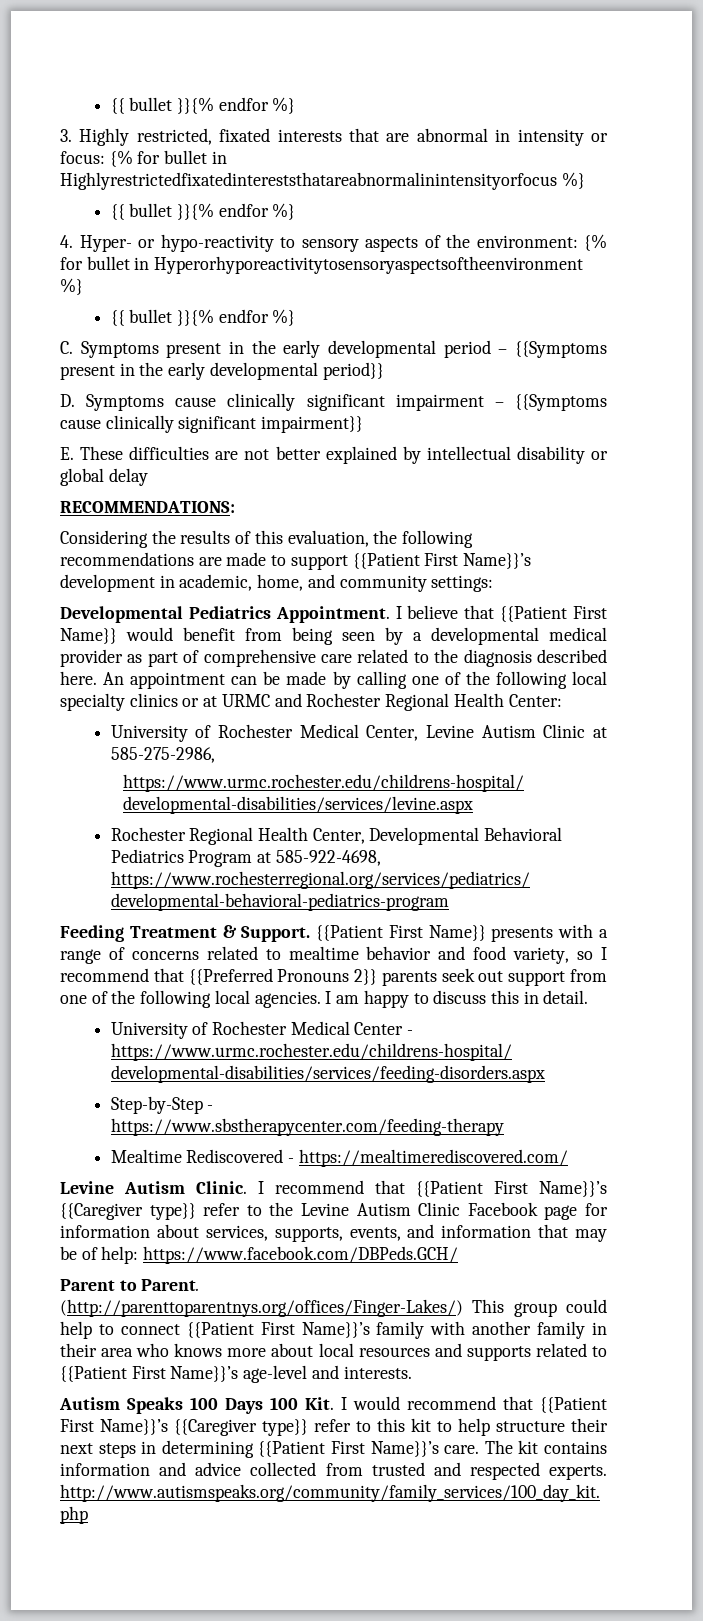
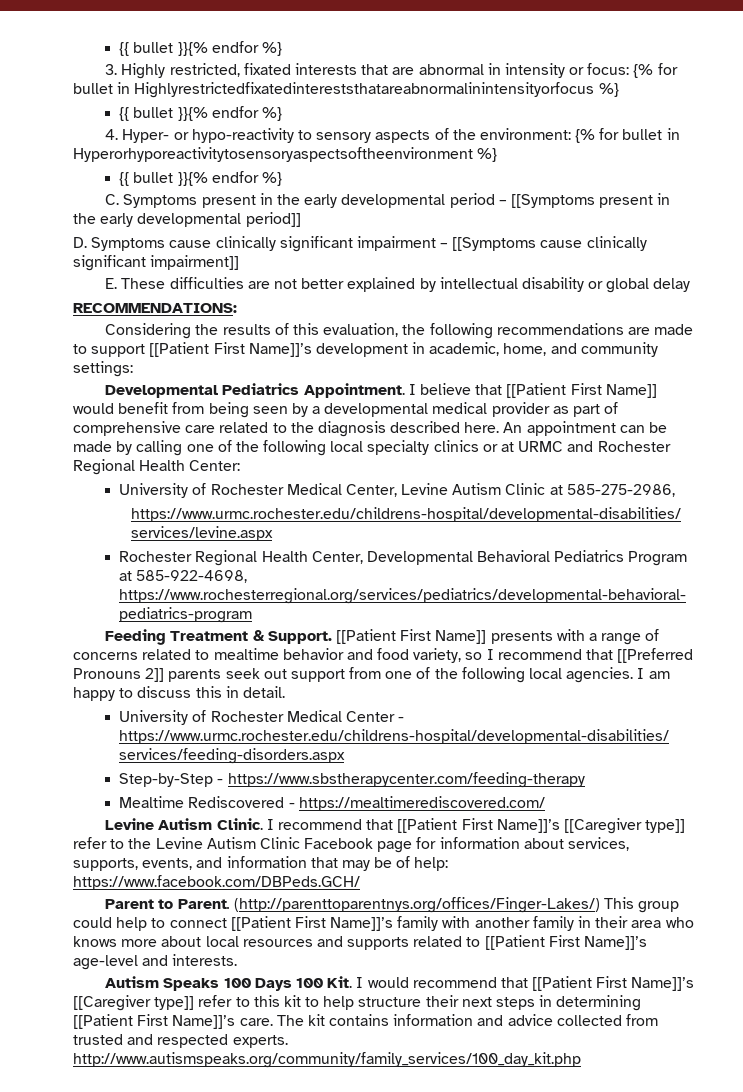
- C. Symptoms present in the early developmental period – {{Symptoms present in the early developmental period}}
+ C. Symptoms present in the early developmental period – [[Symptoms present in the early developmental period]]
- D. Symptoms cause clinically significant impairment – {{Symptoms cause clinically significant impairment}}
+ D. Symptoms cause clinically significant impairment – [[Symptoms cause clinically significant impairment]]
- Considering the results of this evaluation, the following recommendations are made to support {{Patient First Name}}’s development in academic, home, and community settings:
+ Considering the results of this evaluation, the following recommendations are made to support [[Patient First Name]]’s development in academic, home, and community settings:
- I believe that {{Patient First Name}} would benefit from being seen by a developmental medical provider as part of comprehensive care related to the diagnosis described here.
+ I believe that [[Patient First Name]] would benefit from being seen by a developmental medical provider as part of comprehensive care related to the diagnosis described here.
- {{Patient First Name}} presents with a range of concerns related to mealtime behavior and food variety, so I recommend that {{Preferred Pronouns 2}} parents seek out support from one of the following local agencies.
+ [[Patient First Name]] presents with a range of concerns related to mealtime behavior and food variety, so I recommend that [[Preferred Pronouns 2]] parents seek out support from one of the following local agencies.
- I recommend that {{Patient First Name}}’s {{Caregiver type}} refer to the Levine Autism Clinic Facebook page for information about services, supports, events, and information that may be of help: https://www.facebook.com/DBPeds.GCH/
+ I recommend that [[Patient First Name]]’s [[Caregiver type]] refer to the Levine Autism Clinic Facebook page for information about services, supports, events, and information that may be of help: https://www.facebook.com/DBPeds.GCH/
- (http://parenttoparentnys.org/offices/Finger-Lakes/) This group could help to connect {{Patient First Name}}’s family with another family in their area who knows more about local resources and supports related to {{Patient First Name}}’s age-level and interests.
+ (http://parenttoparentnys.org/offices/Finger-Lakes/) This group could help to connect [[Patient First Name]]’s family with another family in their area who knows more about local resources and supports related to [[Patient First Name]]’s age-level and interests.
- Autism Speaks 100 Days 100 Kit. I would recommend that {{Patient First Name}}’s {{Caregiver type}} refer to this kit to help structure their next steps in determining {{Patient First Name}}’s care.
+ Autism Speaks 100 Days 100 Kit. I would recommend that [[Patient First Name]]’s [[Caregiver type]] refer to this kit to help structure their next steps in determining [[Patient First Name]]’s care.

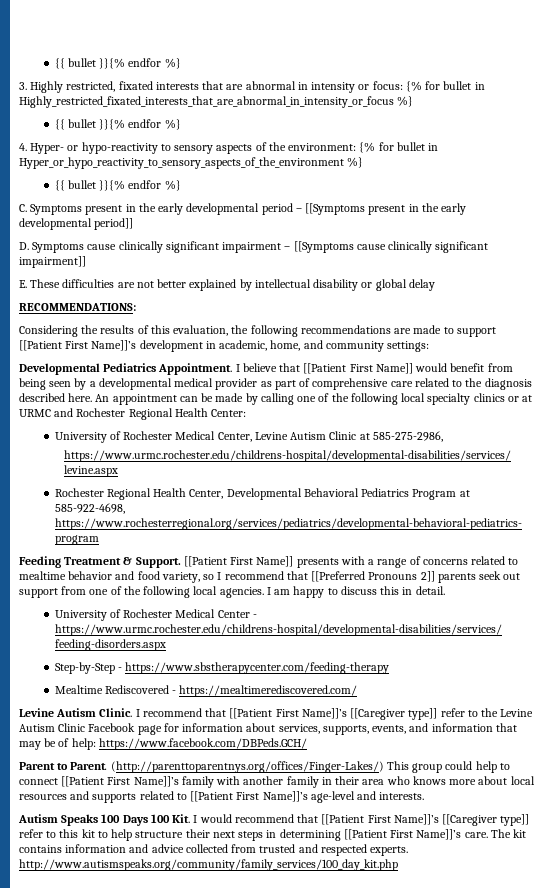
- 3. Highly restricted, fixated interests that are abnormal in intensity or focus: {% for bullet in Highlyrestrictedfixatedintereststhatareabnormalinintensityorfocus %}
+ 3. Highly restricted, fixated interests that are abnormal in intensity or focus: {% for bullet in Highly_restricted_fixated_interests_that_are_abnormal_in_intensity_or_focus %}
- 4. Hyper- or hypo-reactivity to sensory aspects of the environment: {% for bullet in Hyperorhyporeactivitytosensoryaspectsoftheenvironment %}
+ 4. Hyper- or hypo-reactivity to sensory aspects of the environment: {% for bullet in Hyper_or_hypo_reactivity_to_sensory_aspects_of_the_environment %}

